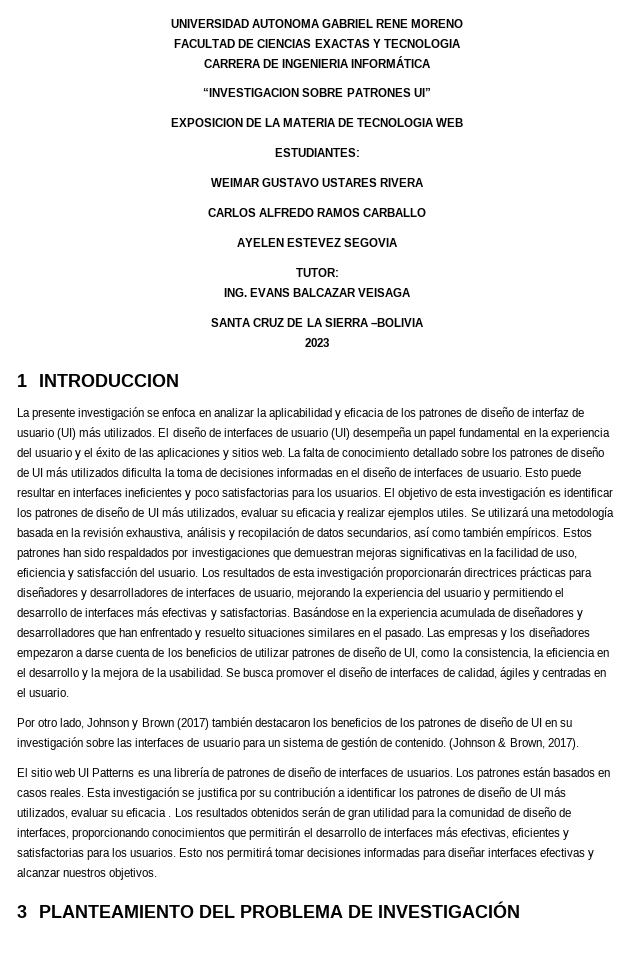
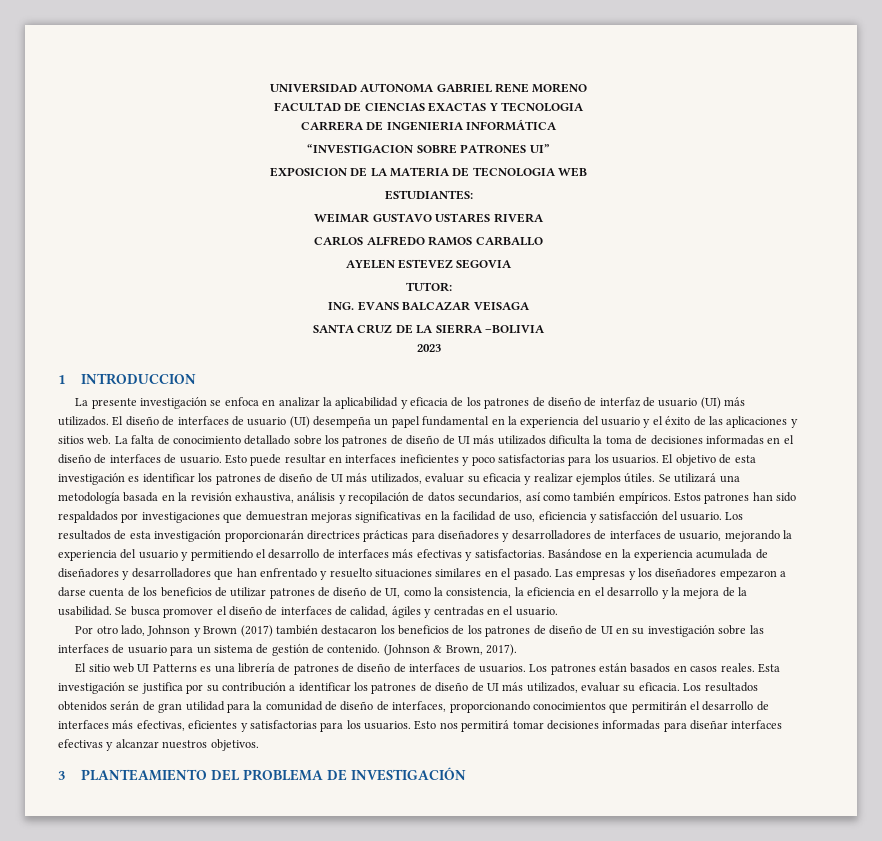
- El objetivo de esta investigación es identificar los patrones de diseño de UI más utilizados, evaluar su eficacia y realizar ejemplos utiles.
+ El objetivo de esta investigación es identificar los patrones de diseño de UI más utilizados, evaluar su eficacia y realizar ejemplos útiles.
- Esta investigación se justifica por su contribución a identificar los patrones de diseño de UI más utilizados, evaluar su eficacia .
+ Esta investigación se justifica por su contribución a identificar los patrones de diseño de UI más utilizados, evaluar su eficacia.

